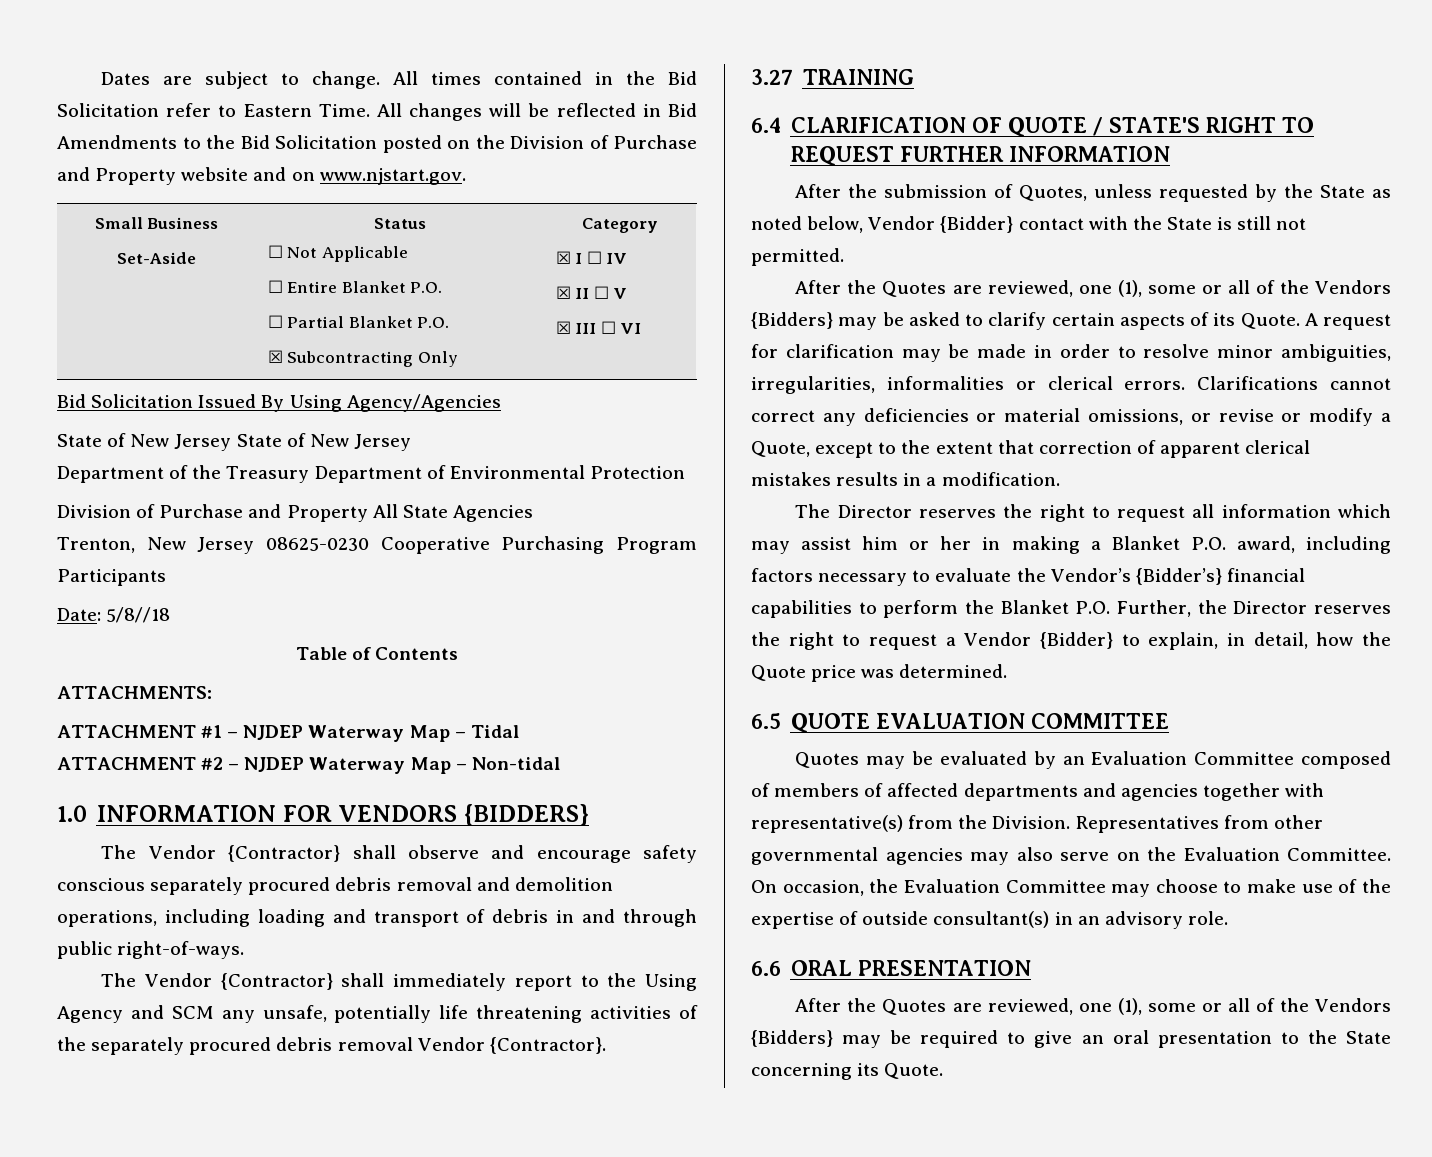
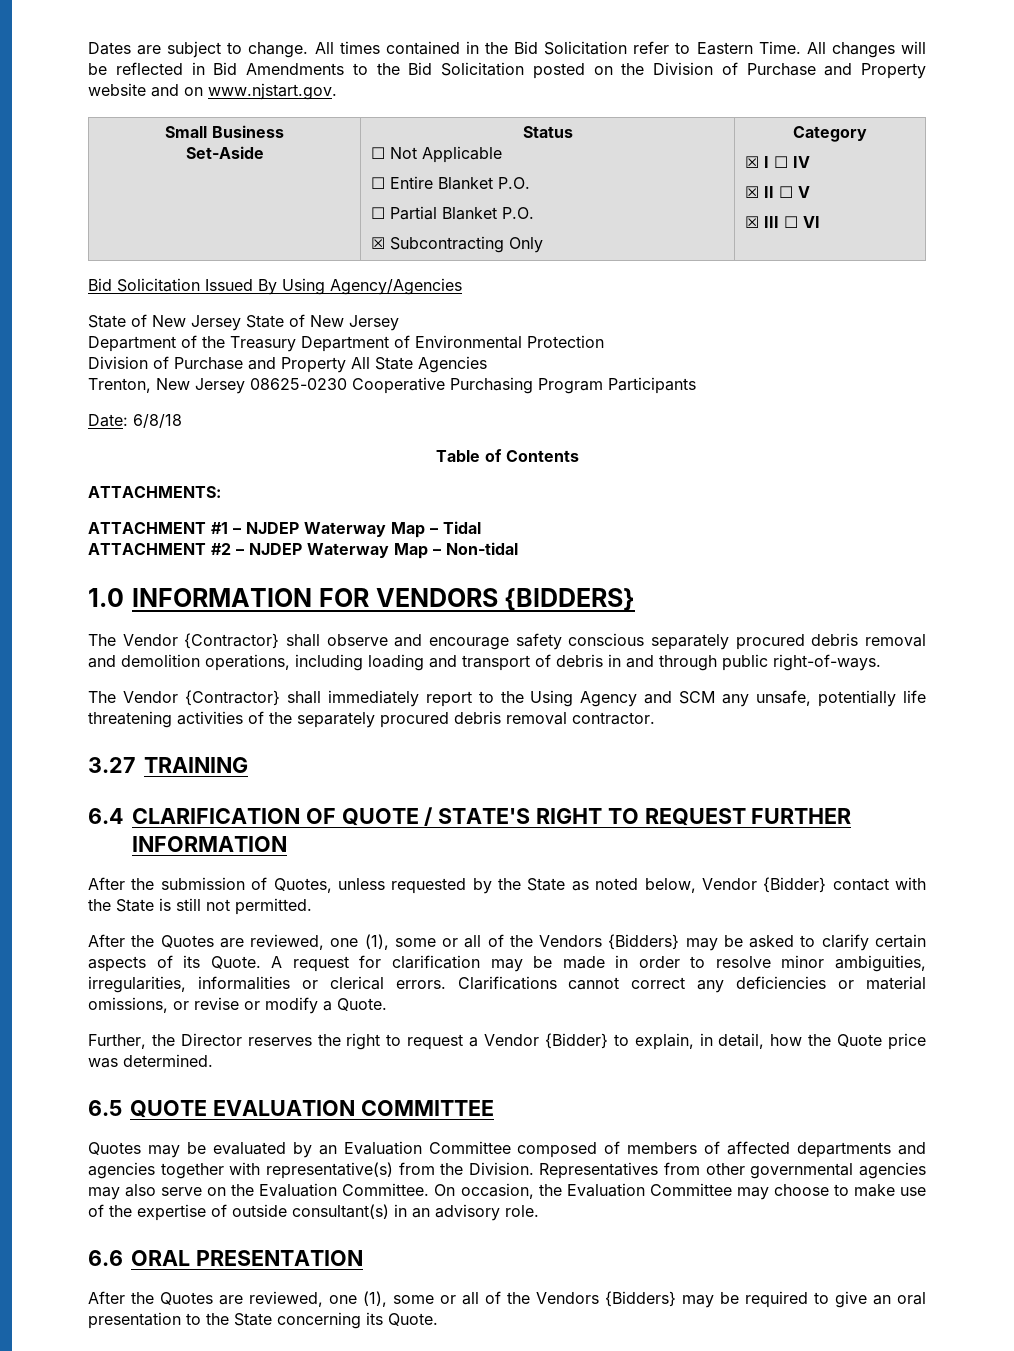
- Date: 5/8//18
+ Date: 6/8/18
- The Vendor {Contractor} shall immediately report to the Using Agency and SCM any unsafe, potentially life threatening activities of the separately procured debris removal Vendor {Contractor}.
+ The Vendor {Contractor} shall immediately report to the Using Agency and SCM any unsafe, potentially life threatening activities of the separately procured debris removal contractor.
- Clarifications cannot correct any deficiencies or material omissions, or revise or modify a Quote, except to the extent that correction of apparent clerical mistakes results in a modification.
- The Director reserves the right to request all information which may assist him or her in making a Blanket P.O. award, including factors necessary to evaluate the Vendor’s {Bidder’s} financial capabilities to perform the Blanket P.O. Further, the Director reserves the right to request a Vendor {Bidder} to explain, in detail, how the Quote price was determined.
+ Clarifications cannot correct any deficiencies or material omissions, or revise or modify a Quote.
+ Further, the Director reserves the right to request a Vendor {Bidder} to explain, in detail, how the Quote price was determined.

